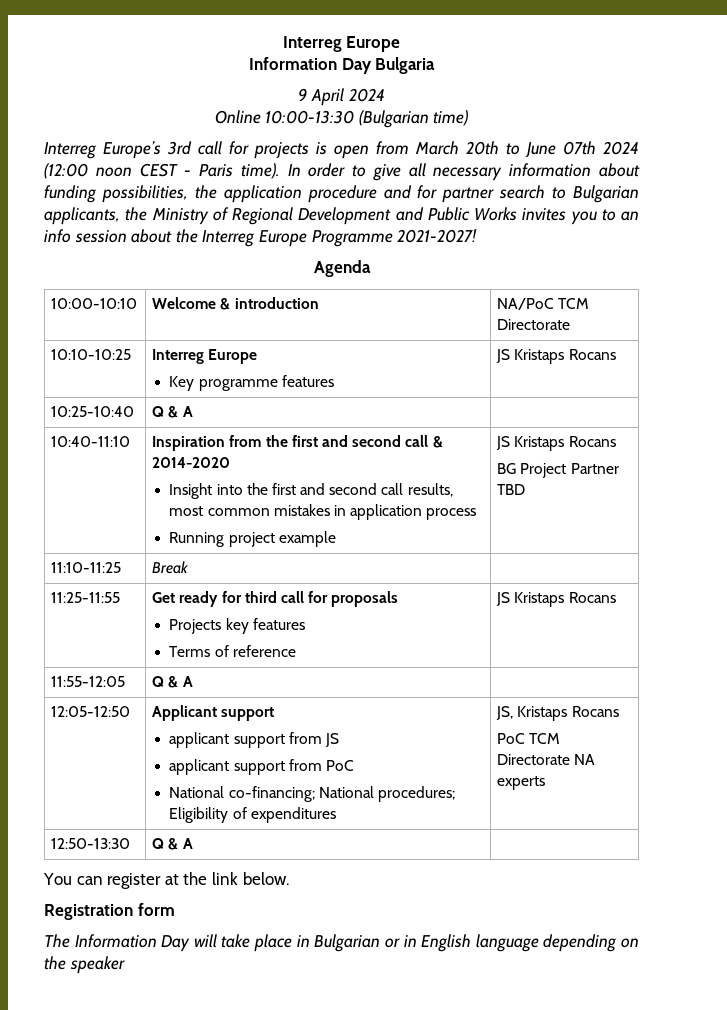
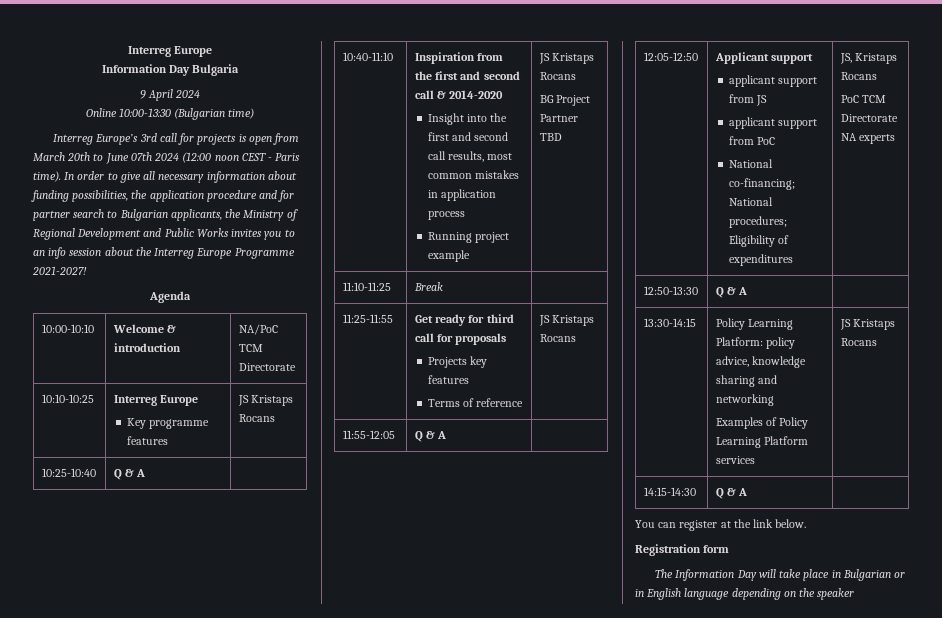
+ 13:30-14:15 | Policy Learning Platform: policy advice, knowledge sharing and networking
+ Examples of Policy Learning Platform services | JS Kristaps Rocans
+ 14:15-14:30 | Q & A |

